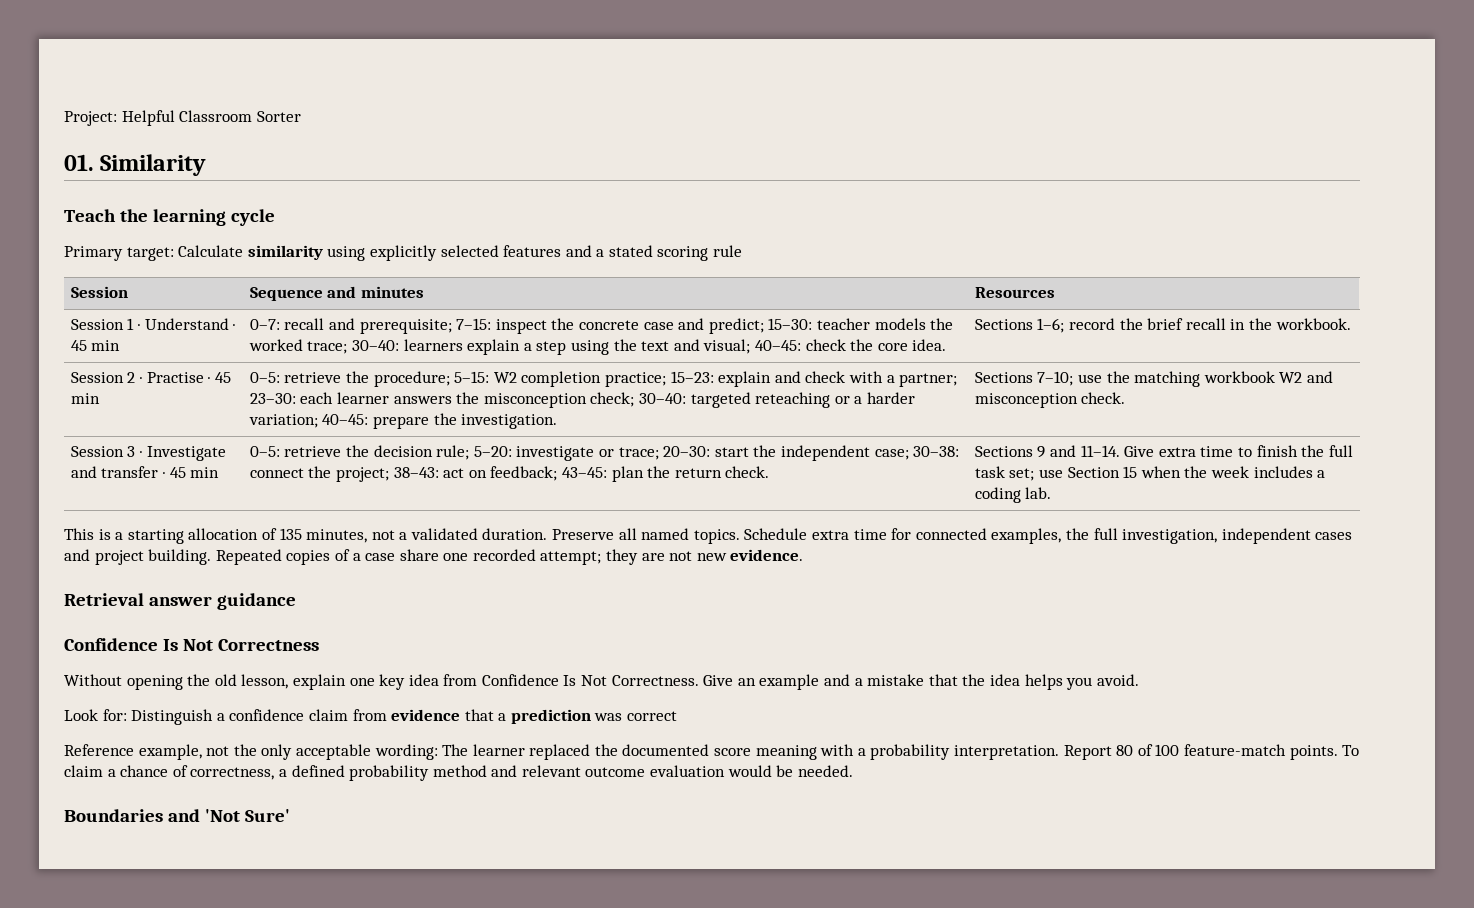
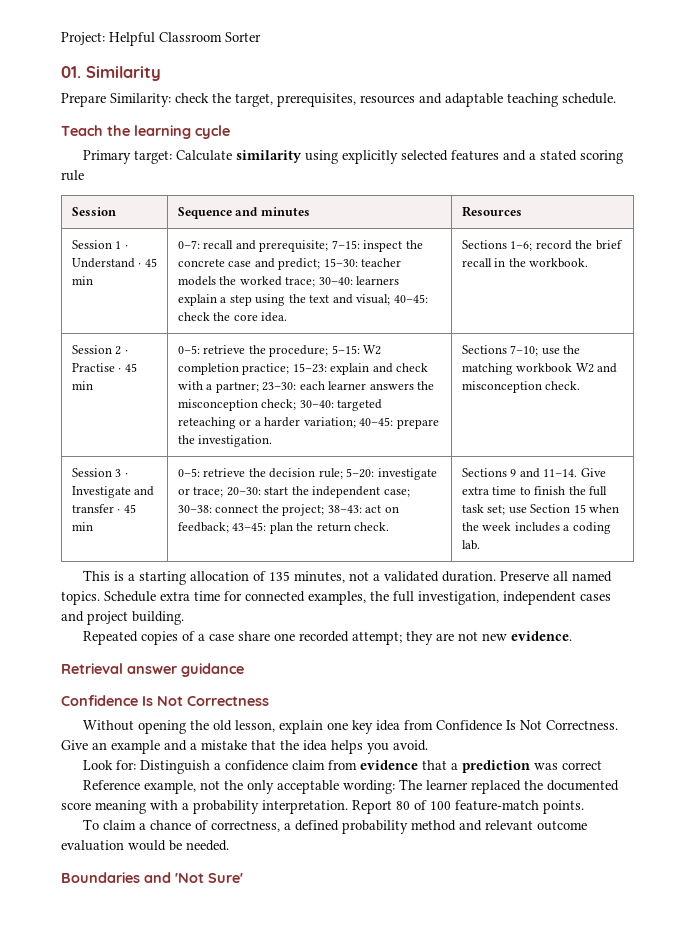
+ Prepare Similarity: check the target, prerequisites, resources and adaptable teaching schedule.
- Schedule extra time for connected examples, the full investigation, independent cases and project building. Repeated copies of a case share one recorded attempt; they are not new evidence.
+ Schedule extra time for connected examples, the full investigation, independent cases and project building.
+ Repeated copies of a case share one recorded attempt; they are not new evidence.
- Report 80 of 100 feature-match points. To claim a chance of correctness, a defined probability method and relevant outcome evaluation would be needed.
+ Report 80 of 100 feature-match points.
+ To claim a chance of correctness, a defined probability method and relevant outcome evaluation would be needed.

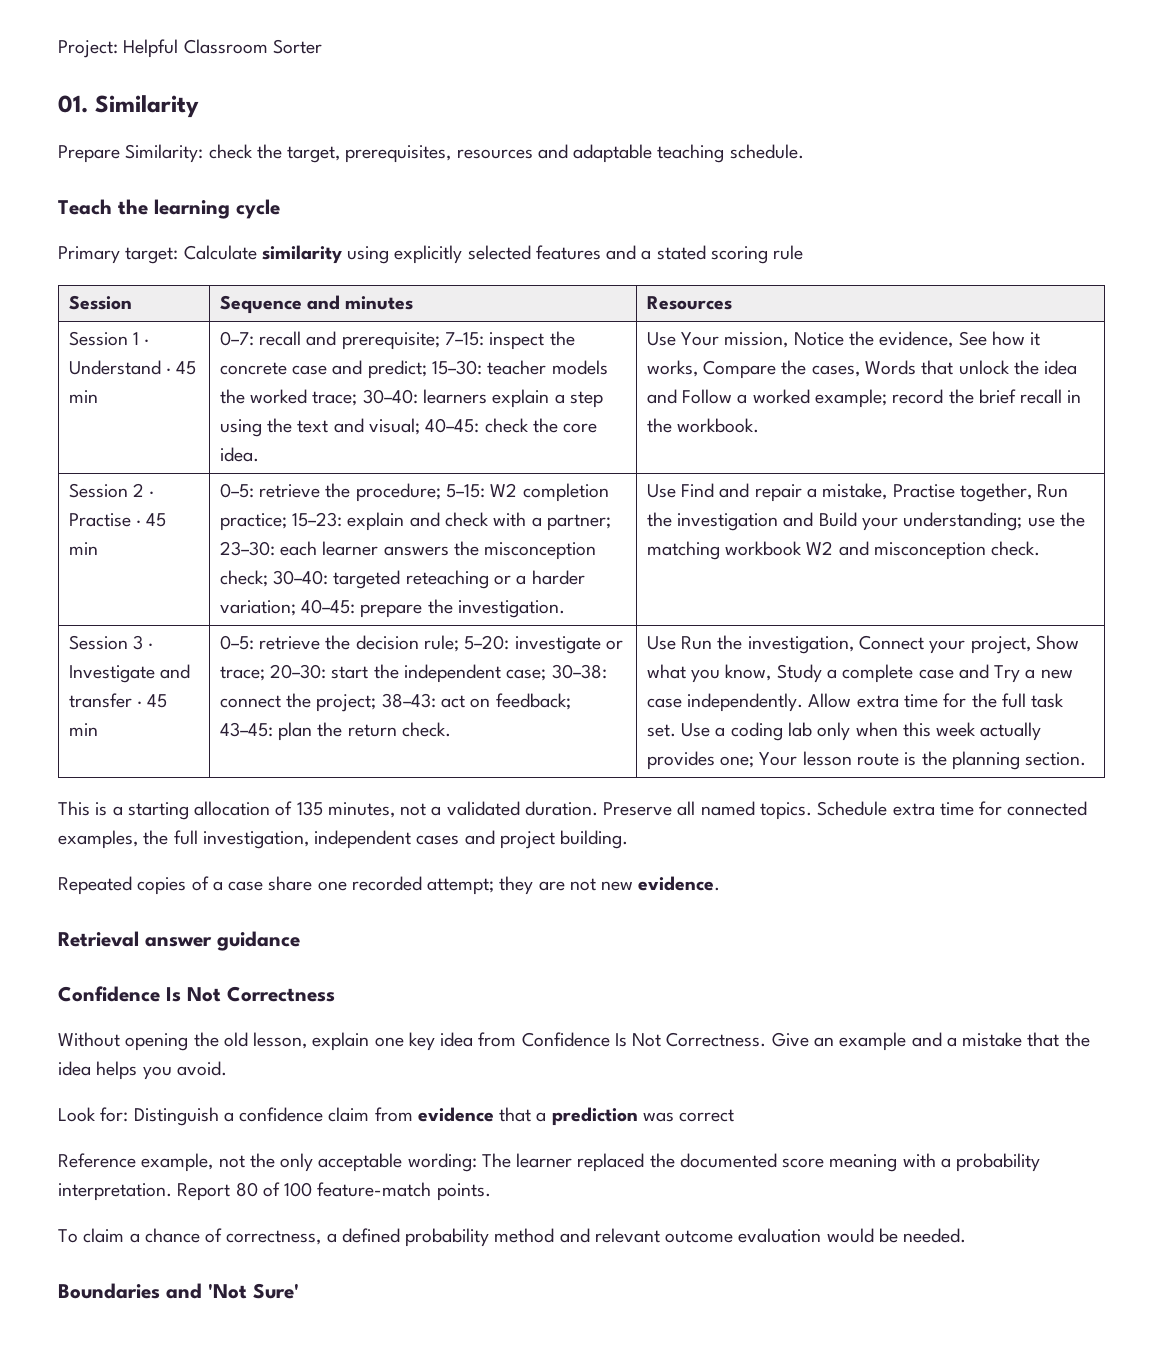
- Sections 1–6; record the brief recall in the workbook.
+ Use Your mission, Notice the evidence, See how it works, Compare the cases, Words that unlock the idea and Follow a worked example; record the brief recall in the workbook.
- Sections 7–10; use the matching workbook W2 and misconception check.
+ Use Find and repair a mistake, Practise together, Run the investigation and Build your understanding; use the matching workbook W2 and misconception check.
- Sections 9 and 11–14. Give extra time to finish the full task set; use Section 15 when the week includes a coding lab.
+ Use Run the investigation, Connect your project, Show what you know, Study a complete case and Try a new case independently. Allow extra time for the full task set. Use a coding lab only when this week actually provides one; Your lesson route is the planning section.

